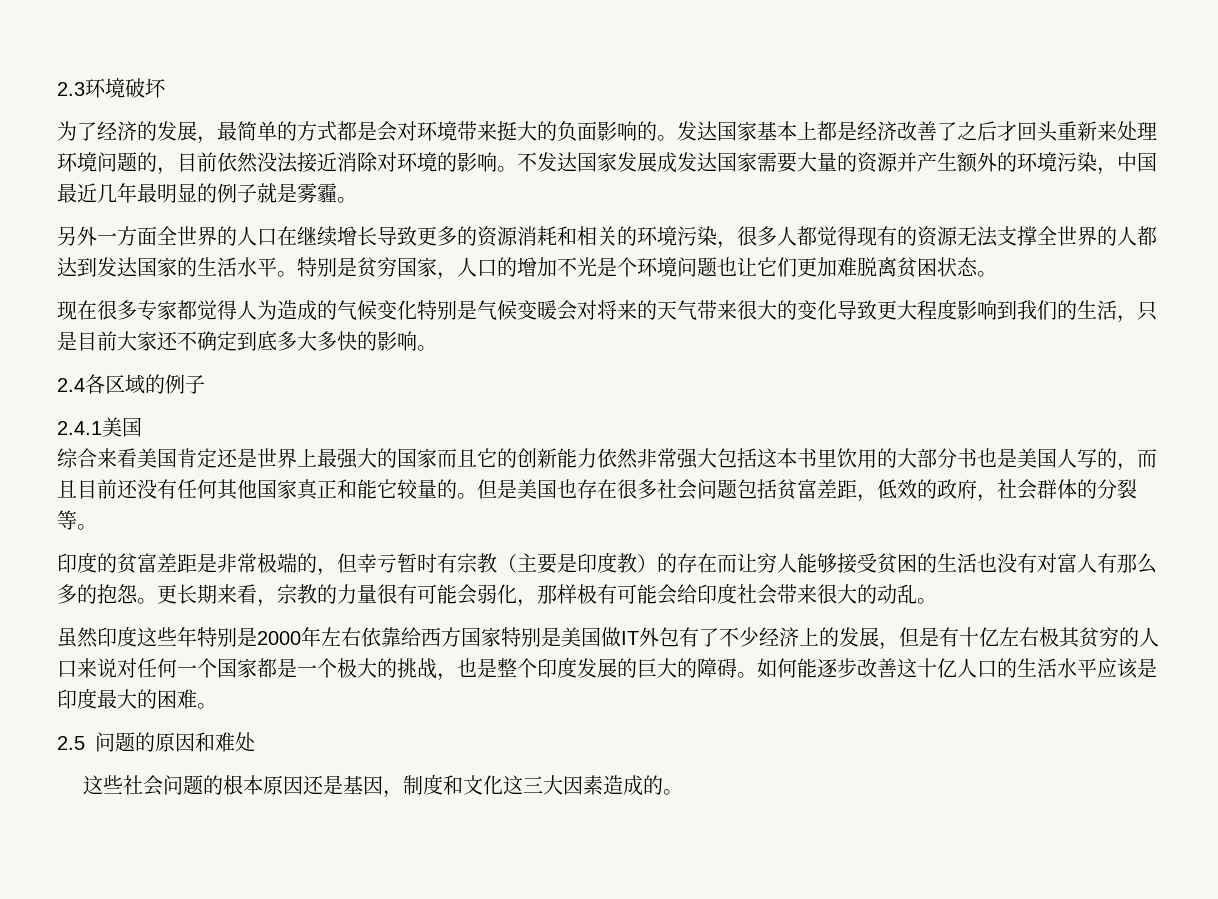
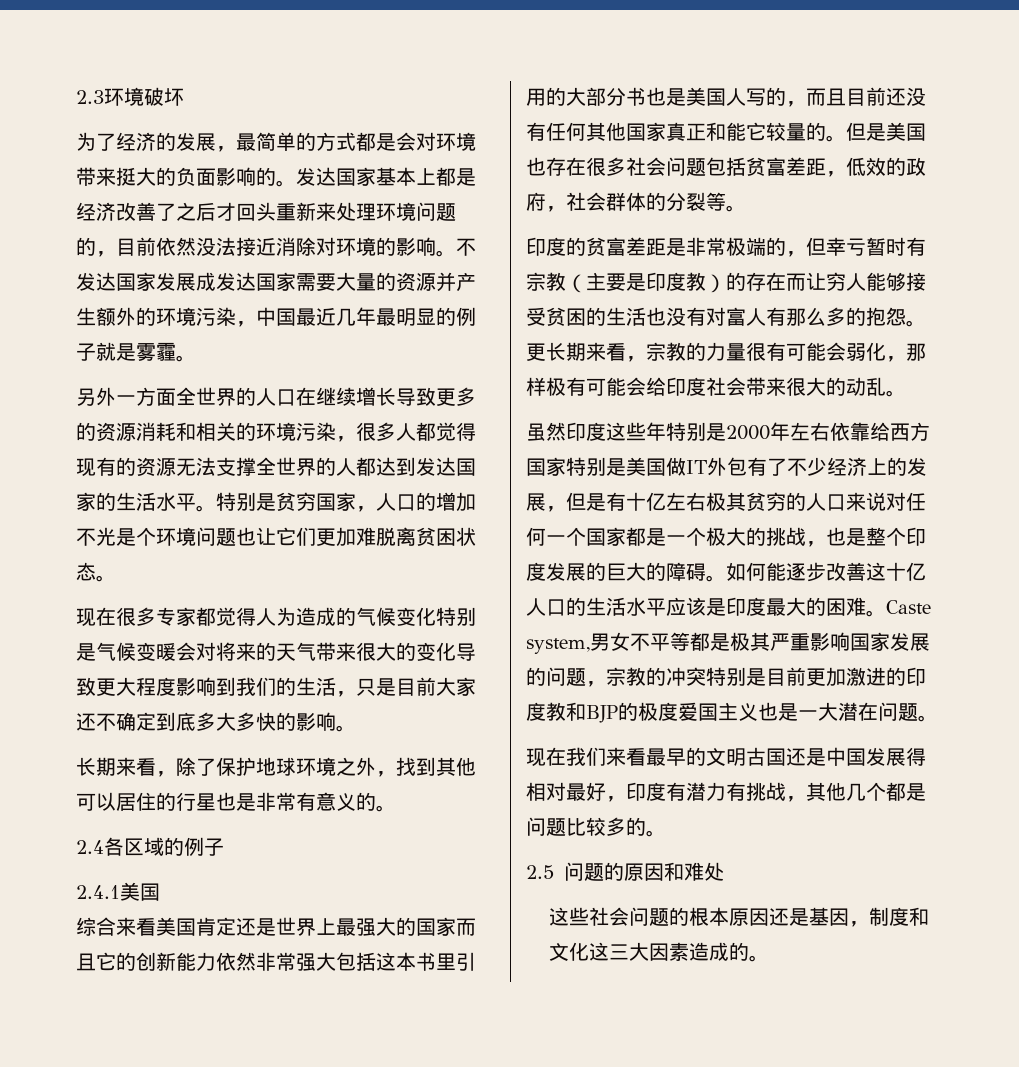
+ 长期来看，除了保护地球环境之外，找到其他可以居住的行星也是非常有意义的。
- 综合来看美国肯定还是世界上最强大的国家而且它的创新能力依然非常强大包括这本书里饮用的大部分书也是美国人写的，而且目前还没有任何其他国家真正和能它较量的。
+ 综合来看美国肯定还是世界上最强大的国家而且它的创新能力依然非常强大包括这本书里引用的大部分书也是美国人写的，而且目前还没有任何其他国家真正和能它较量的。
+ Caste system,男女不平等都是极其严重影响国家发展的问题，宗教的冲突特别是目前更加激进的印度教和BJP的极度爱国主义也是一大潜在问题。
+ 现在我们来看最早的文明古国还是中国发展得相对最好，印度有潜力有挑战，其他几个都是问题比较多的。

